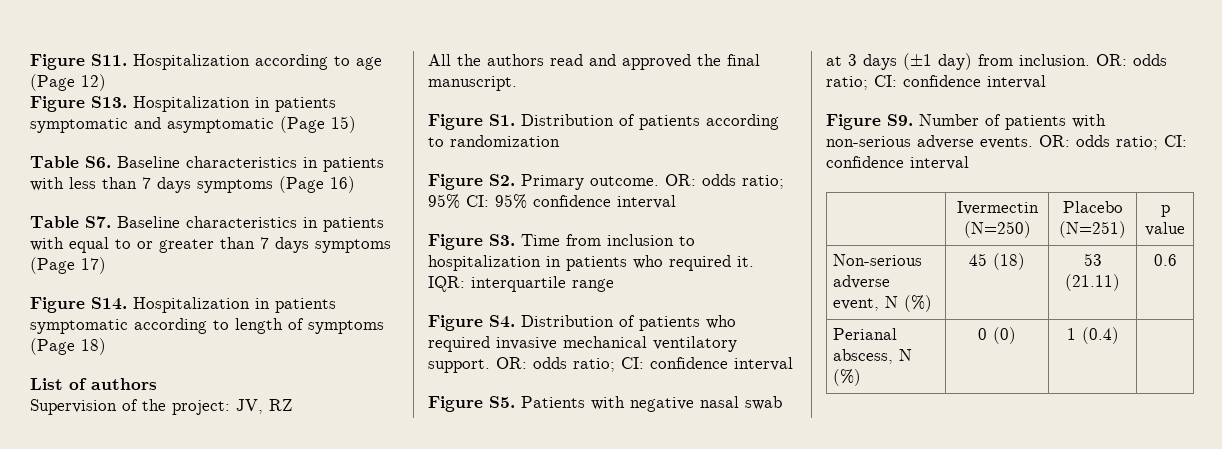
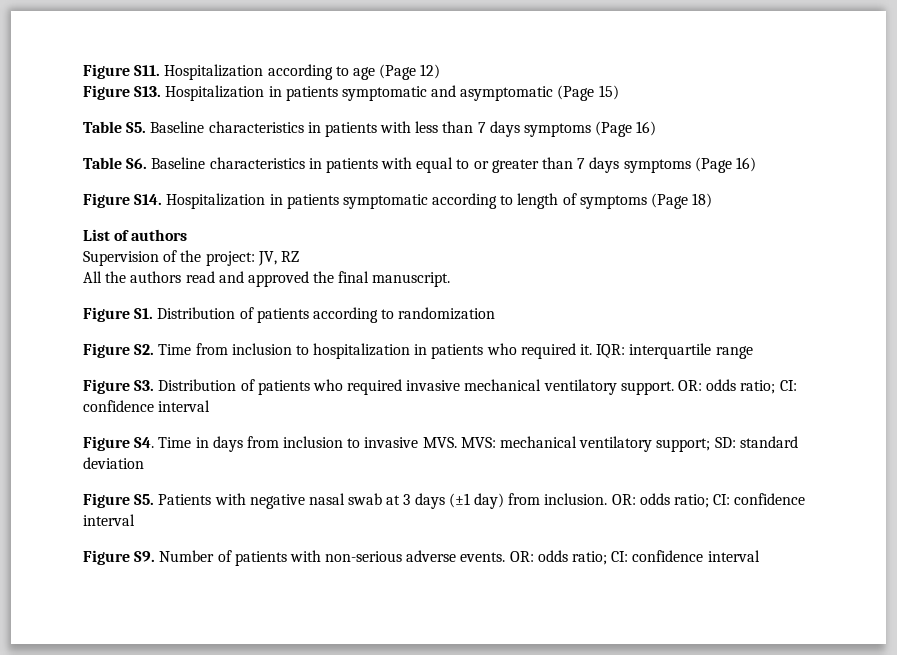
- Table S6. Baseline characteristics in patients with less than 7 days symptoms (Page 16)
+ Table S5. Baseline characteristics in patients with less than 7 days symptoms (Page 16)
- Table S7. Baseline characteristics in patients with equal to or greater than 7 days symptoms (Page 17)
+ Table S6. Baseline characteristics in patients with equal to or greater than 7 days symptoms (Page 16)
- Figure S2. Primary outcome. OR: odds ratio; 95% CI: 95% confidence interval
- Figure S3. Time from inclusion to hospitalization in patients who required it.
+ Figure S2. Time from inclusion to hospitalization in patients who required it.
- Figure S4. Distribution of patients who required invasive mechanical ventilatory support.
+ Figure S3. Distribution of patients who required invasive mechanical ventilatory support.
+ Figure S4. Time in days from inclusion to invasive MVS. MVS: mechanical ventilatory support; SD: standard deviation
- | Ivermectin (N=250) | Placebo (N=251) | p value
- Non-serious adverse event, N (%) | 45 (18) | 53 (21.11) | 0.6
- Perianal abscess, N (%) | 0 (0) | 1 (0.4) |

